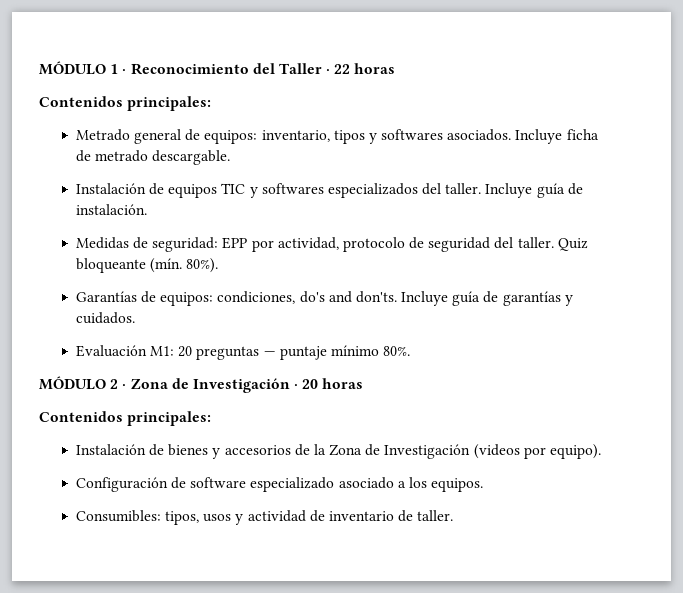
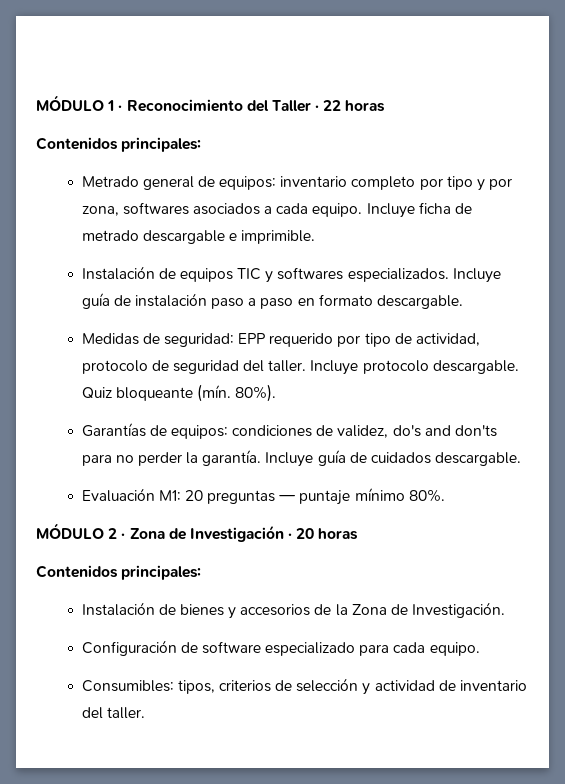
- Metrado general de equipos: inventario, tipos y softwares asociados.
+ Metrado general de equipos: inventario completo por tipo y por zona, softwares asociados a cada equipo.
- Incluye ficha de metrado descargable.
+ Incluye ficha de metrado descargable e imprimible.
- Instalación de equipos TIC y softwares especializados del taller. Incluye guía de instalación.
+ Instalación de equipos TIC y softwares especializados. Incluye guía de instalación paso a paso en formato descargable.
- Medidas de seguridad: EPP por actividad, protocolo de seguridad del taller.
+ Medidas de seguridad: EPP requerido por tipo de actividad, protocolo de seguridad del taller.
+ Incluye protocolo descargable.
- Garantías de equipos: condiciones, do's and don'ts. Incluye guía de garantías y cuidados.
+ Garantías de equipos: condiciones de validez, do's and don'ts para no perder la garantía. Incluye guía de cuidados descargable.
- Instalación de bienes y accesorios de la Zona de Investigación (videos por equipo).
+ Instalación de bienes y accesorios de la Zona de Investigación.
- Configuración de software especializado asociado a los equipos.
+ Configuración de software especializado para cada equipo.
- Consumibles: tipos, usos y actividad de inventario de taller.
+ Consumibles: tipos, criterios de selección y actividad de inventario del taller.

